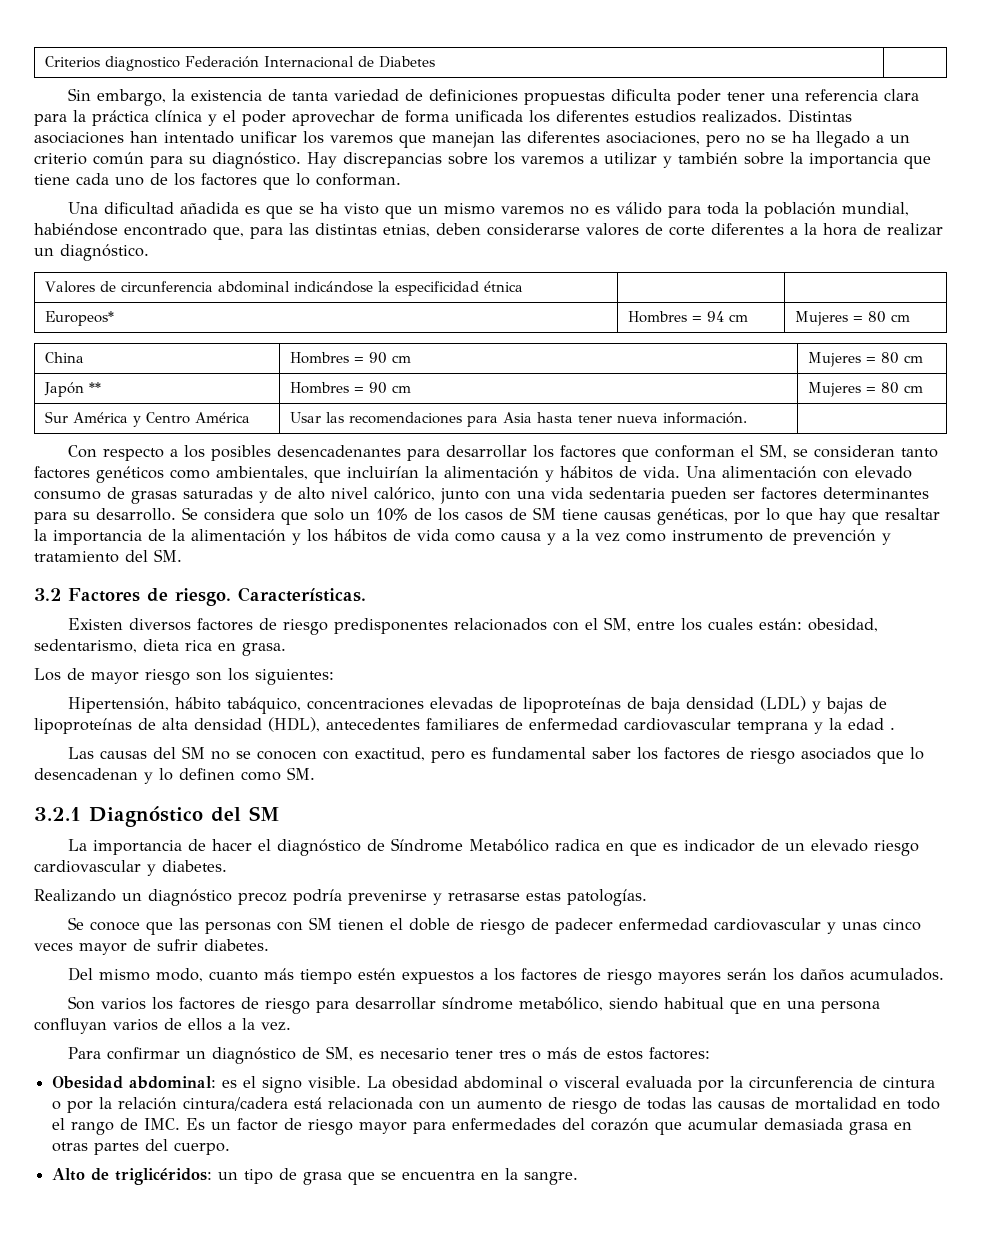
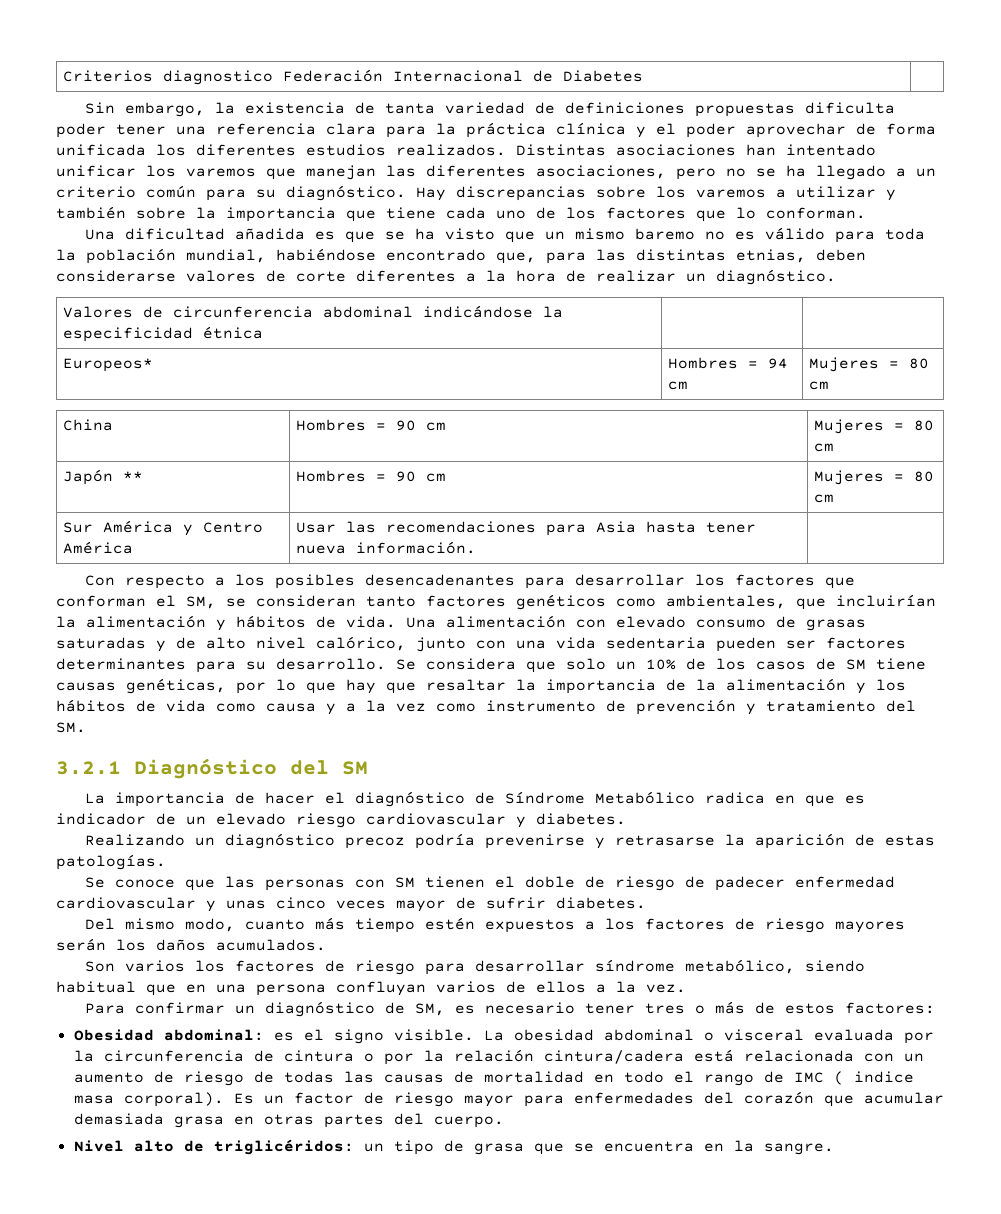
- Una dificultad añadida es que se ha visto que un mismo varemos no es válido para toda la población mundial, habiéndose encontrado que, para las distintas etnias, deben considerarse valores de corte diferentes a la hora de realizar un diagnóstico.
+ Una dificultad añadida es que se ha visto que un mismo baremo no es válido para toda la población mundial, habiéndose encontrado que, para las distintas etnias, deben considerarse valores de corte diferentes a la hora de realizar un diagnóstico.
- 3.2 Factores de riesgo. Características.
- Existen diversos factores de riesgo predisponentes relacionados con el SM, entre los cuales están: obesidad, sedentarismo, dieta rica en grasa.
- Los de mayor riesgo son los siguientes:
- Hipertensión, hábito tabáquico, concentraciones elevadas de lipoproteínas de baja densidad (LDL) y bajas de lipoproteínas de alta densidad (HDL), antecedentes familiares de enfermedad cardiovascular temprana y la edad .
- Las causas del SM no se conocen con exactitud, pero es fundamental saber los factores de riesgo asociados que lo desencadenan y lo definen como SM.
- Realizando un diagnóstico precoz podría prevenirse y retrasarse estas patologías.
+ Realizando un diagnóstico precoz podría prevenirse y retrasarse la aparición de estas patologías.
- La obesidad abdominal o visceral evaluada por la circunferencia de cintura o por la relación cintura/cadera está relacionada con un aumento de riesgo de todas las causas de mortalidad en todo el rango de IMC. Es un factor de riesgo mayor para enfermedades del corazón que acumular demasiada grasa en otras partes del cuerpo.
+ La obesidad abdominal o visceral evaluada por la circunferencia de cintura o por la relación cintura/cadera está relacionada con un aumento de riesgo de todas las causas de mortalidad en todo el rango de IMC ( indice masa corporal). Es un factor de riesgo mayor para enfermedades del corazón que acumular demasiada grasa en otras partes del cuerpo.
- Alto de triglicéridos: un tipo de grasa que se encuentra en la sangre.
+ Nivel alto de triglicéridos: un tipo de grasa que se encuentra en la sangre.

